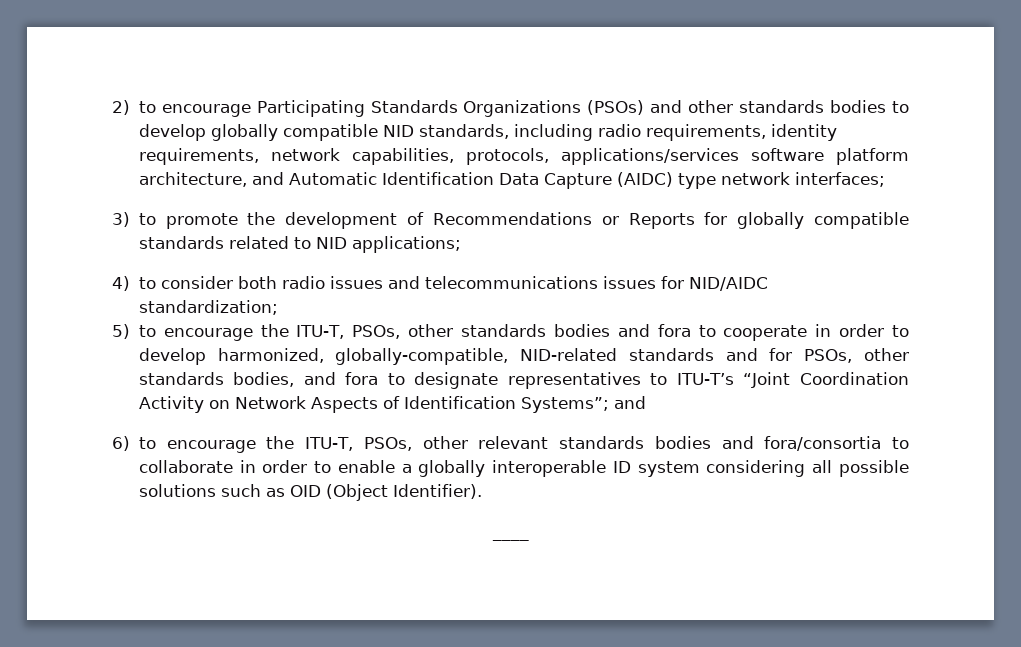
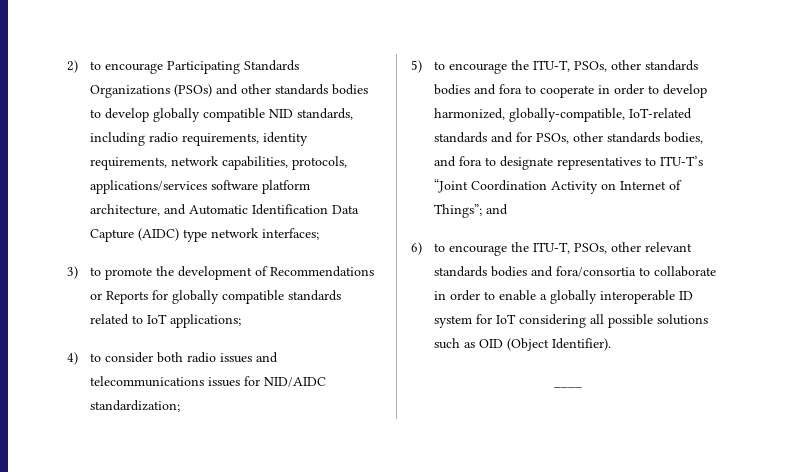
- 3) to promote the development of Recommendations or Reports for globally compatible standards related to NID applications;
+ 3) to promote the development of Recommendations or Reports for globally compatible standards related to IoT applications;
- 5) to encourage the ITU-T, PSOs, other standards bodies and fora to cooperate in order to develop harmonized, globally-compatible, NID-related standards and for PSOs, other standards bodies, and fora to designate representatives to ITU-T’s “Joint Coordination Activity on Network Aspects of Identification Systems”; and
+ 5) to encourage the ITU-T, PSOs, other standards bodies and fora to cooperate in order to develop harmonized, globally-compatible, IoT-related standards and for PSOs, other standards bodies, and fora to designate representatives to ITU-T’s “Joint Coordination Activity on Internet of Things”; and
- 6) to encourage the ITU-T, PSOs, other relevant standards bodies and fora/consortia to collaborate in order to enable a globally interoperable ID system considering all possible solutions such as OID (Object Identifier).
+ 6) to encourage the ITU-T, PSOs, other relevant standards bodies and fora/consortia to collaborate in order to enable a globally interoperable ID system for IoT considering all possible solutions such as OID (Object Identifier).

